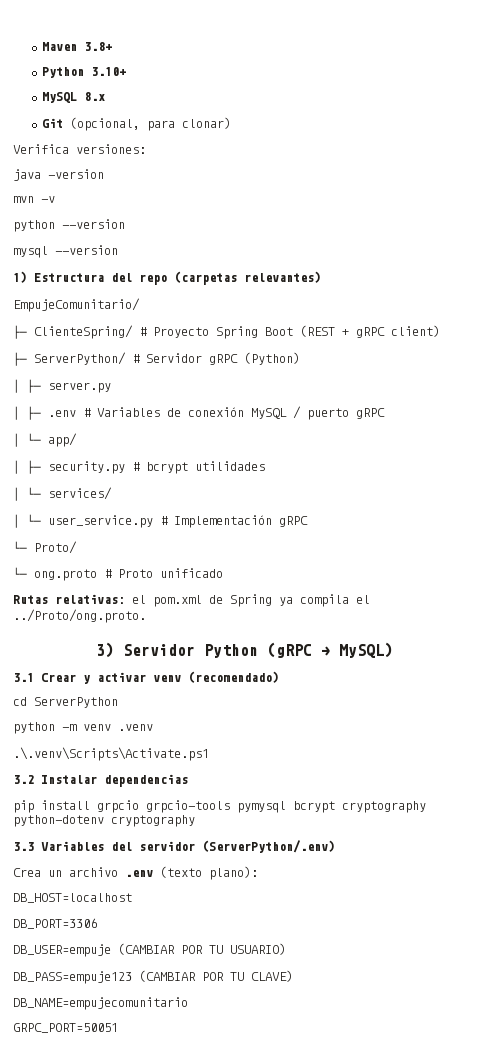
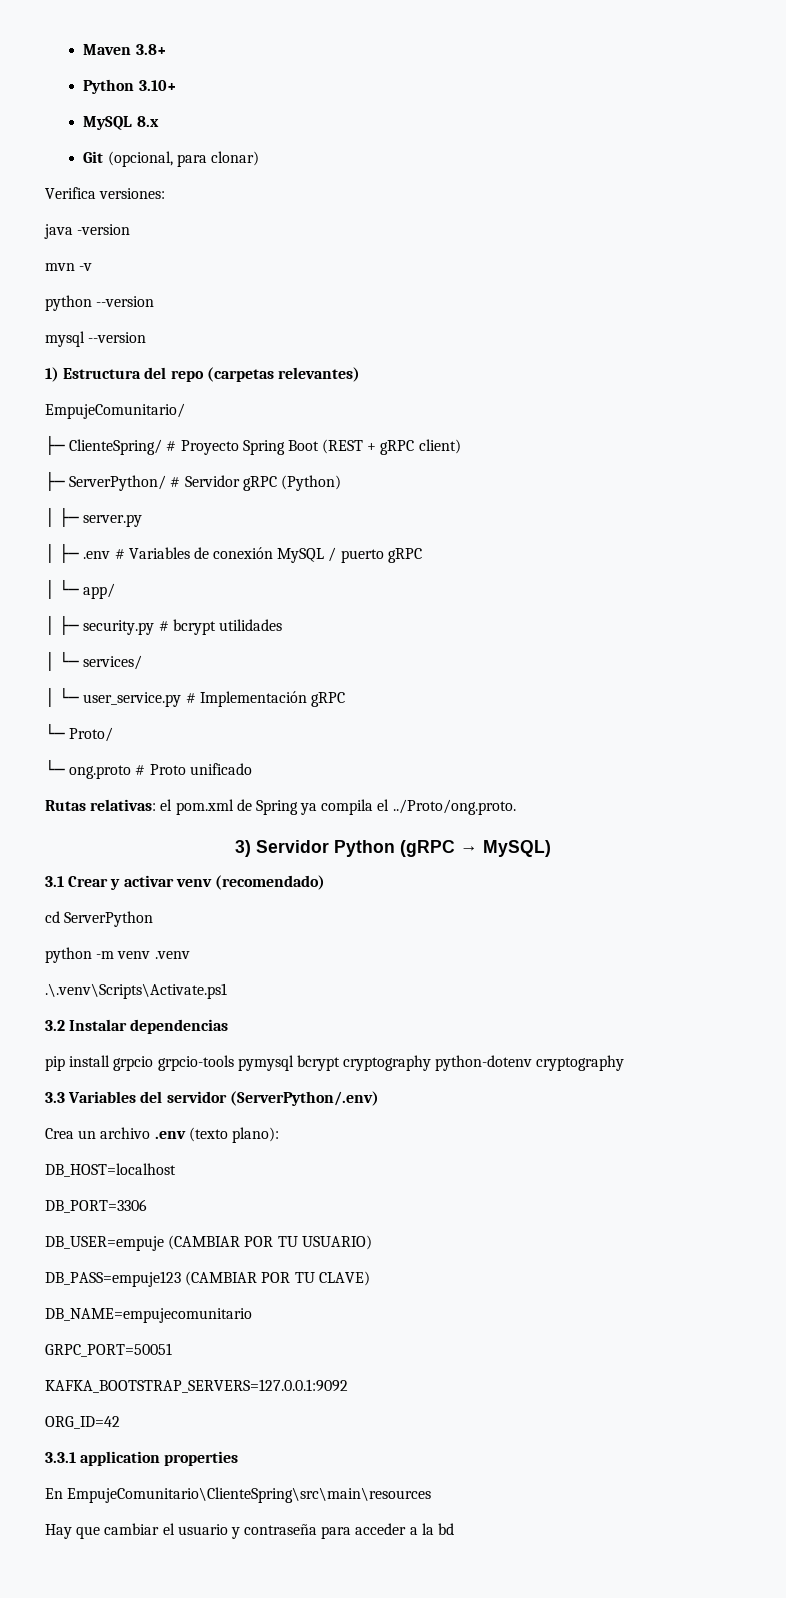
+ KAFKA_BOOTSTRAP_SERVERS=127.0.0.1:9092
+ ORG_ID=42
+ 3.3.1 application properties
+ En EmpujeComunitario\ClienteSpring\src\main\resources
+ Hay que cambiar el usuario y contraseña para acceder a la bd

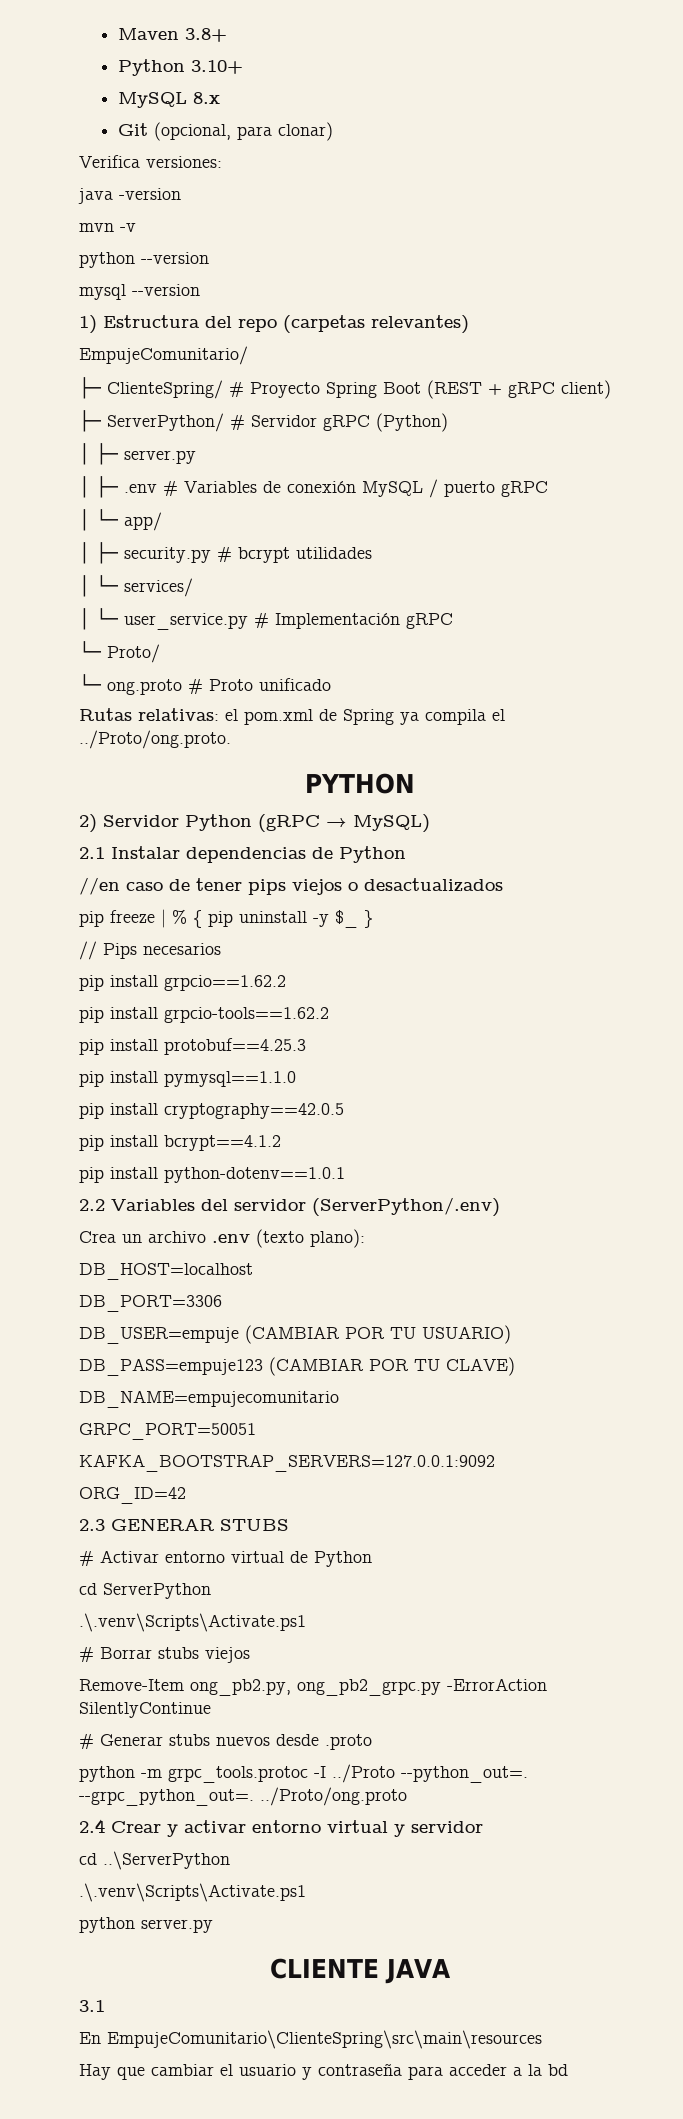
- 3) Servidor Python (gRPC → MySQL)
+ PYTHON
+ 2) Servidor Python (gRPC → MySQL)
- 3.1 Crear y activar venv (recomendado)
- cd ServerPython
- python -m venv .venv
- .\.venv\Scripts\Activate.ps1
- 3.2 Instalar dependencias
- pip install grpcio grpcio-tools pymysql bcrypt cryptography python-dotenv cryptography
- 3.3 Variables del servidor (ServerPython/.env)
+ 2.1 Instalar dependencias de Python
+ //en caso de tener pips viejos o desactualizados
+ pip freeze | % { pip uninstall -y $_ }
+ // Pips necesarios
+ pip install grpcio==1.62.2
+ pip install grpcio-tools==1.62.2
+ pip install protobuf==4.25.3
+ pip install pymysql==1.1.0
+ pip install cryptography==42.0.5
+ pip install bcrypt==4.1.2
+ pip install python-dotenv==1.0.1
+ 2.2 Variables del servidor (ServerPython/.env)
- 3.3.1 application properties
+ 2.3 GENERAR STUBS
+ # Activar entorno virtual de Python
+ cd ServerPython
+ .\.venv\Scripts\Activate.ps1
+ # Borrar stubs viejos
+ Remove-Item ong_pb2.py, ong_pb2_grpc.py -ErrorAction SilentlyContinue
+ # Generar stubs nuevos desde .proto
+ python -m grpc_tools.protoc -I ../Proto --python_out=. --grpc_python_out=. ../Proto/ong.proto
+ 2.4 Crear y activar entorno virtual y servidor
+ cd ..\ServerPython
+ .\.venv\Scripts\Activate.ps1
+ python server.py
+ CLIENTE JAVA
+ 3.1

